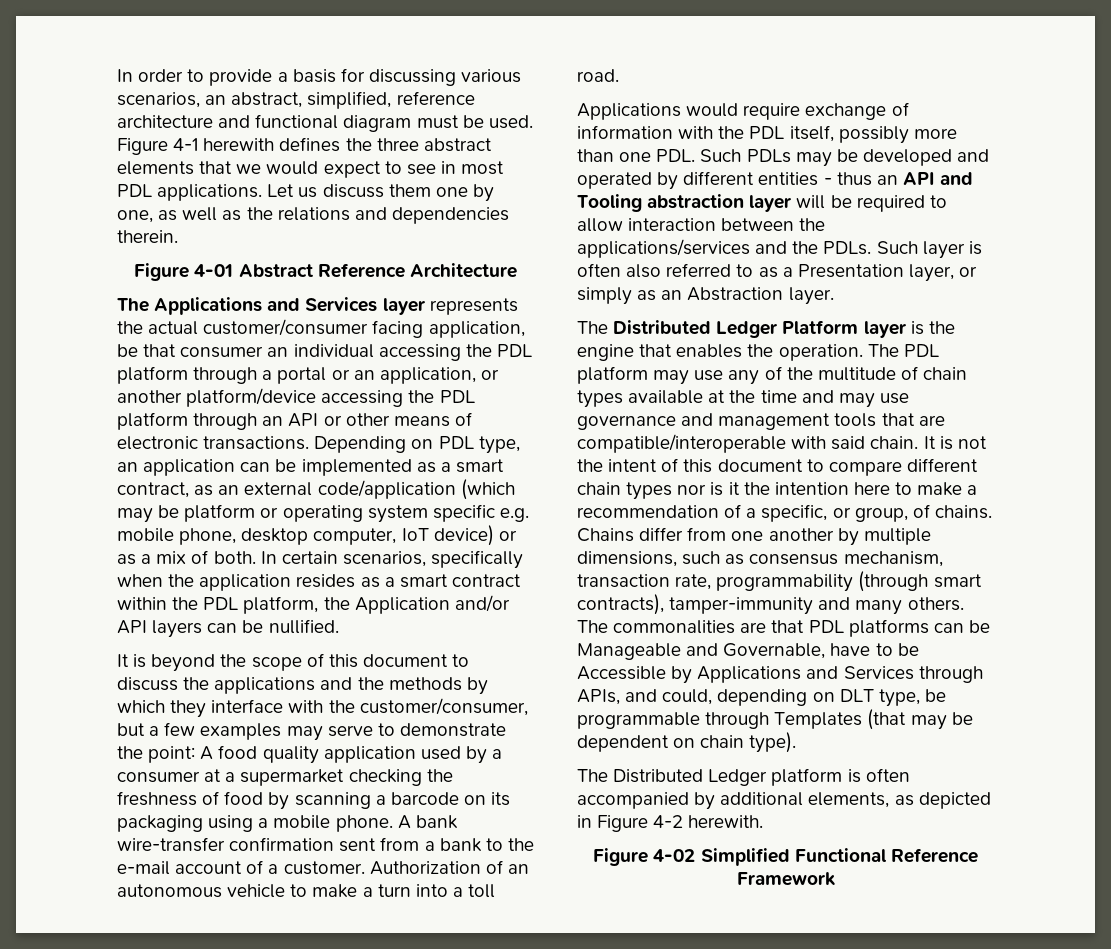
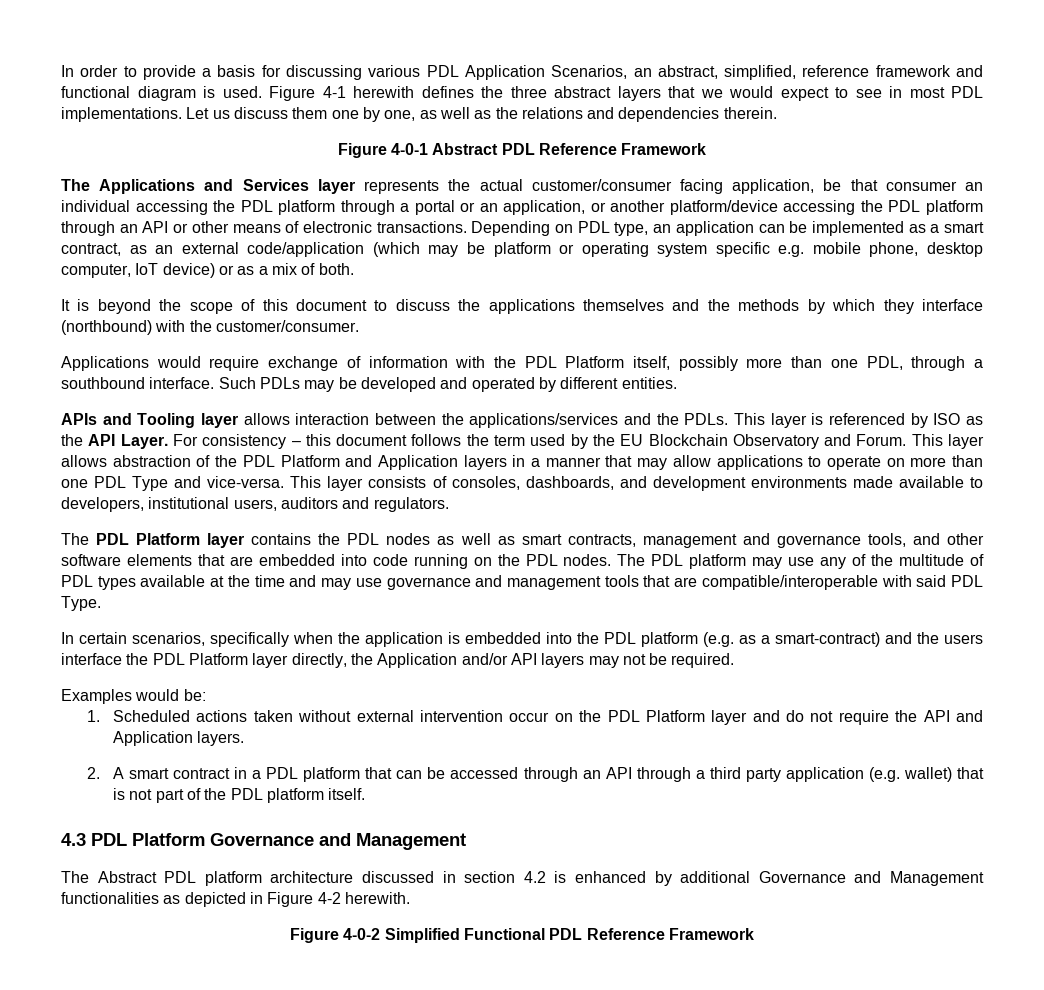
- In order to provide a basis for discussing various scenarios, an abstract, simplified, reference architecture and functional diagram must be used.
+ In order to provide a basis for discussing various PDL Application Scenarios, an abstract, simplified, reference framework and functional diagram is used.
- Figure 4-1 herewith defines the three abstract elements that we would expect to see in most PDL applications.
+ Figure 4-1 herewith defines the three abstract layers that we would expect to see in most PDL implementations.
- Figure 4-01 Abstract Reference Architecture
+ Figure 4-0-1 Abstract PDL Reference Framework
- In certain scenarios, specifically when the application resides as a smart contract within the PDL platform, the Application and/or API layers can be nullified.
- It is beyond the scope of this document to discuss the applications and the methods by which they interface with the customer/consumer, but a few examples may serve to demonstrate the point: A food quality application used by a consumer at a supermarket checking the freshness of food by scanning a barcode on its packaging using a mobile phone. A bank wire-transfer confirmation sent from a bank to the e-mail account of a customer. Authorization of an autonomous vehicle to make a turn into a toll road.
+ It is beyond the scope of this document to discuss the applications themselves and the methods by which they interface (northbound) with the customer/consumer.
- Applications would require exchange of information with the PDL itself, possibly more than one PDL. Such PDLs may be developed and operated by different entities - thus an API and Tooling abstraction layer will be required to allow interaction between the applications/services and the PDLs.
+ Applications would require exchange of information with the PDL Platform itself, possibly more than one PDL, through a southbound interface. Such PDLs may be developed and operated by different entities.
+ APIs and Tooling layer allows interaction between the applications/services and the PDLs.
- Such layer is often also referred to as a Presentation layer, or simply as an Abstraction layer.
- The Distributed Ledger Platform layer is the engine that enables the operation.
+ This layer is referenced by ISO as the API Layer. For consistency – this document follows the term used by the EU Blockchain Observatory and Forum. This layer allows abstraction of the PDL Platform and Application layers in a manner that may allow applications to operate on more than one PDL Type and vice-versa. This layer consists of consoles, dashboards, and development environments made available to developers, institutional users, auditors and regulators.
+ The PDL Platform layer contains the PDL nodes as well as smart contracts, management and governance tools, and other software elements that are embedded into code running on the PDL nodes.
- The PDL platform may use any of the multitude of chain types available at the time and may use governance and management tools that are compatible/interoperable with said chain. It is not the intent of this document to compare different chain types nor is it the intention here to make a recommendation of a specific, or group, of chains. Chains differ from one another by multiple dimensions, such as consensus mechanism, transaction rate, programmability (through smart contracts), tamper-immunity and many others. The commonalities are that PDL platforms can be Manageable and Governable, have to be Accessible by Applications and Services through APIs, and could, depending on DLT type, be programmable through Templates (that may be dependent on chain type).
- The Distributed Ledger platform is often accompanied by additional elements, as depicted in Figure 4-2 herewith.
+ The PDL platform may use any of the multitude of PDL types available at the time and may use governance and management tools that are compatible/interoperable with said PDL Type.
+ In certain scenarios, specifically when the application is embedded into the PDL platform (e.g. as a smart-contract) and the users interface the PDL Platform layer directly, the Application and/or API layers may not be required.
+ Examples would be:
+ 1. Scheduled actions taken without external intervention occur on the PDL Platform layer and do not require the API and Application layers.
+ 2. A smart contract in a PDL platform that can be accessed through an API through a third party application (e.g. wallet) that is not part of the PDL platform itself.
+ 4.3 PDL Platform Governance and Management
+ The Abstract PDL platform architecture discussed in section 4.2 is enhanced by additional Governance and Management functionalities as depicted in Figure 4-2 herewith.
- Figure 4-02 Simplified Functional Reference Framework
+ Figure 4-0-2 Simplified Functional PDL Reference Framework

